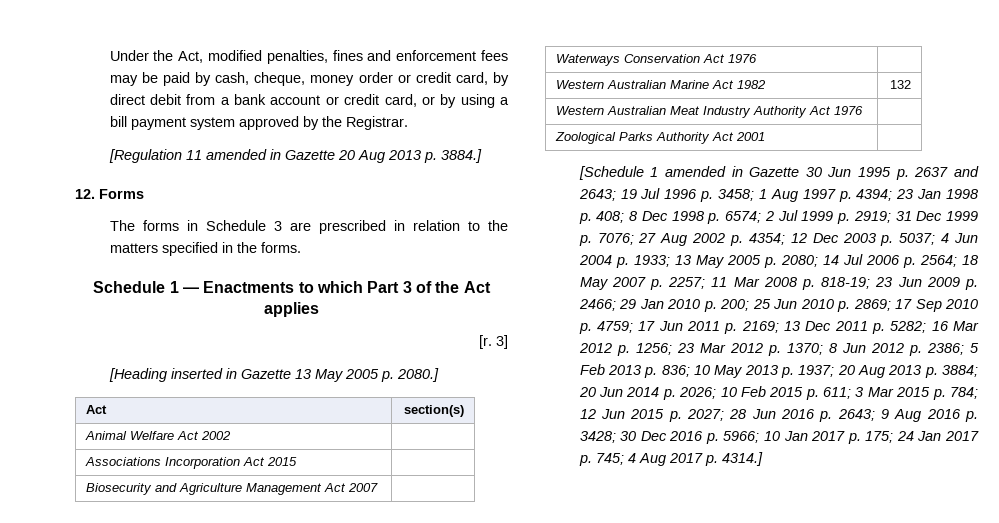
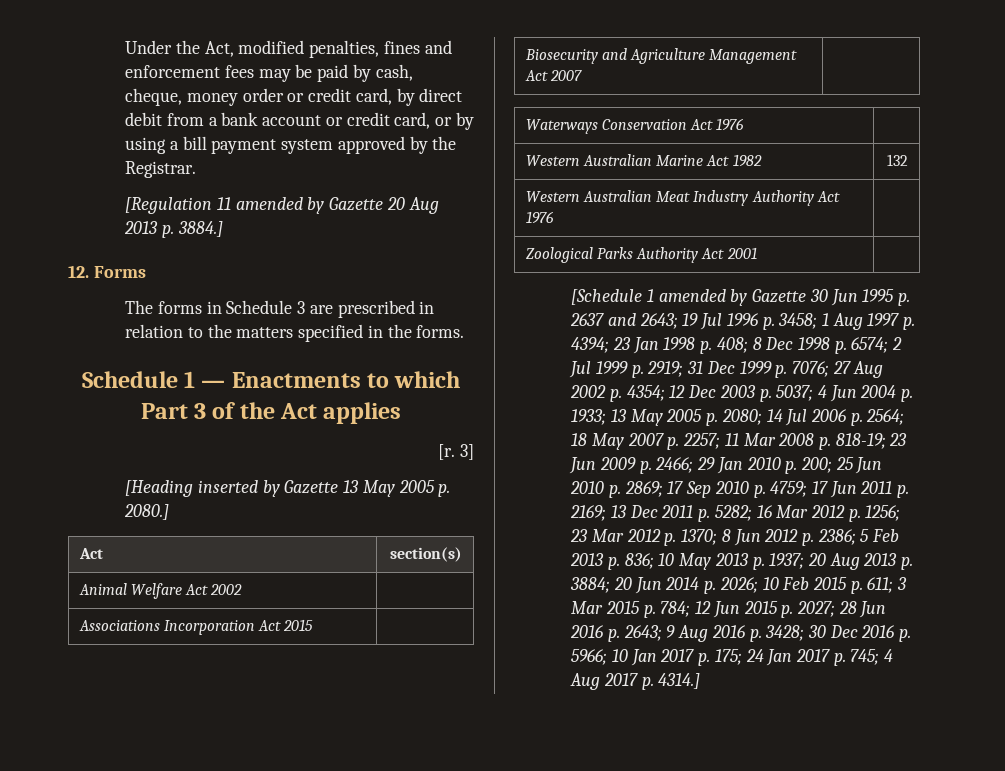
- [Regulation 11 amended in Gazette 20 Aug 2013 p. 3884.]
+ [Regulation 11 amended by Gazette 20 Aug 2013 p. 3884.]
- [Heading inserted in Gazette 13 May 2005 p. 2080.]
+ [Heading inserted by Gazette 13 May 2005 p. 2080.]
- [Schedule 1 amended in Gazette 30 Jun 1995 p. 2637 and 2643;
+ [Schedule 1 amended by Gazette 30 Jun 1995 p. 2637 and 2643;

